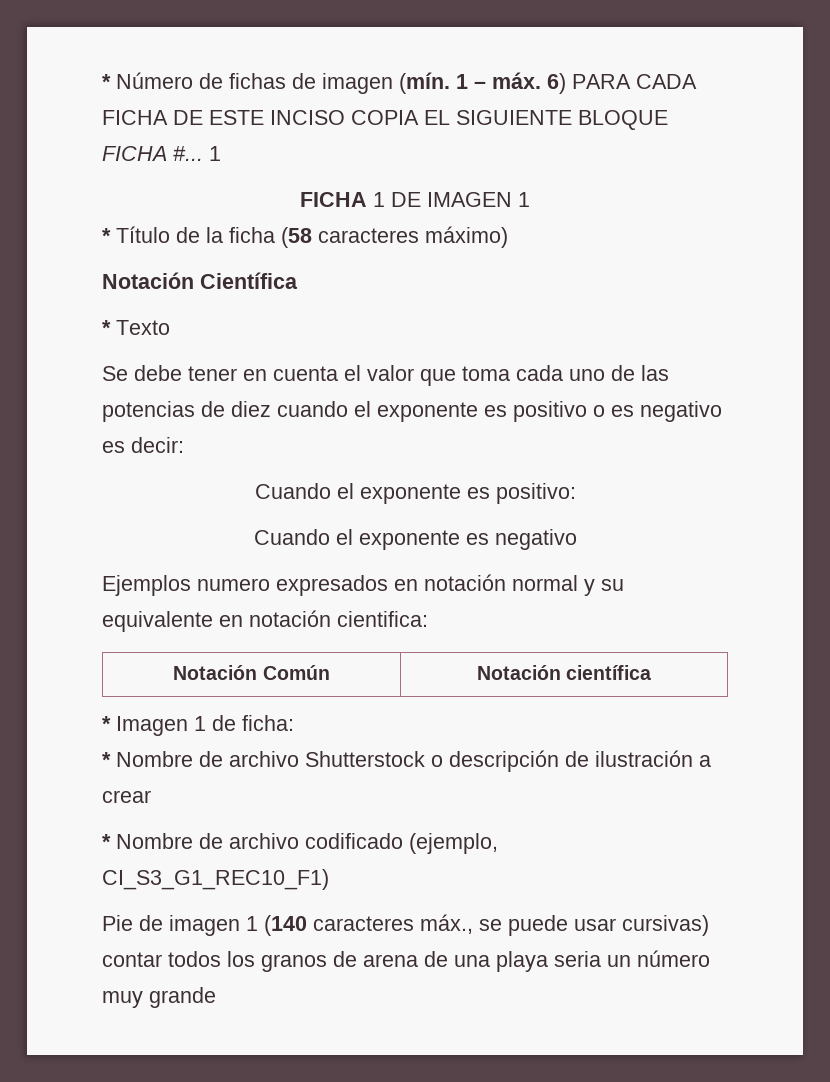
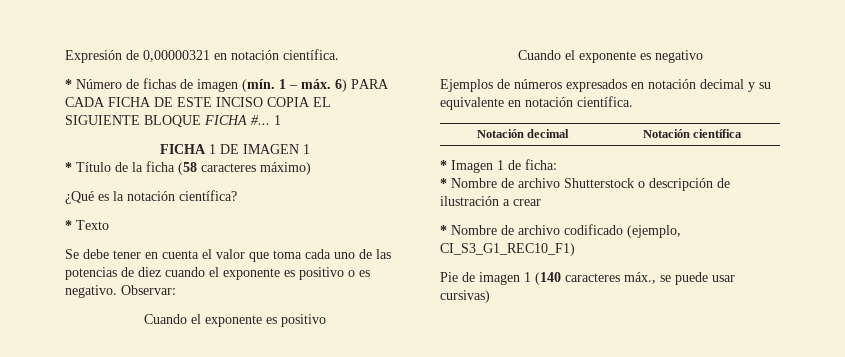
+ Expresión de 0,00000321 en notación científica.
- Notación Científica
+ ¿Qué es la notación científica?
- Se debe tener en cuenta el valor que toma cada uno de las potencias de diez cuando el exponente es positivo o es negativo es decir:
- Cuando el exponente es positivo:
+ Se debe tener en cuenta el valor que toma cada uno de las potencias de diez cuando el exponente es positivo o es negativo. Observar:
+ Cuando el exponente es positivo
- Ejemplos numero expresados en notación normal y su equivalente en notación cientifica:
- Notación Común | Notación científica
+ Ejemplos de números expresados en notación decimal y su equivalente en notación científica.
+ Notación decimal | Notación científica
- Pie de imagen 1 (140 caracteres máx., se puede usar cursivas) contar todos los granos de arena de una playa seria un número muy grande
+ Pie de imagen 1 (140 caracteres máx., se puede usar cursivas)

